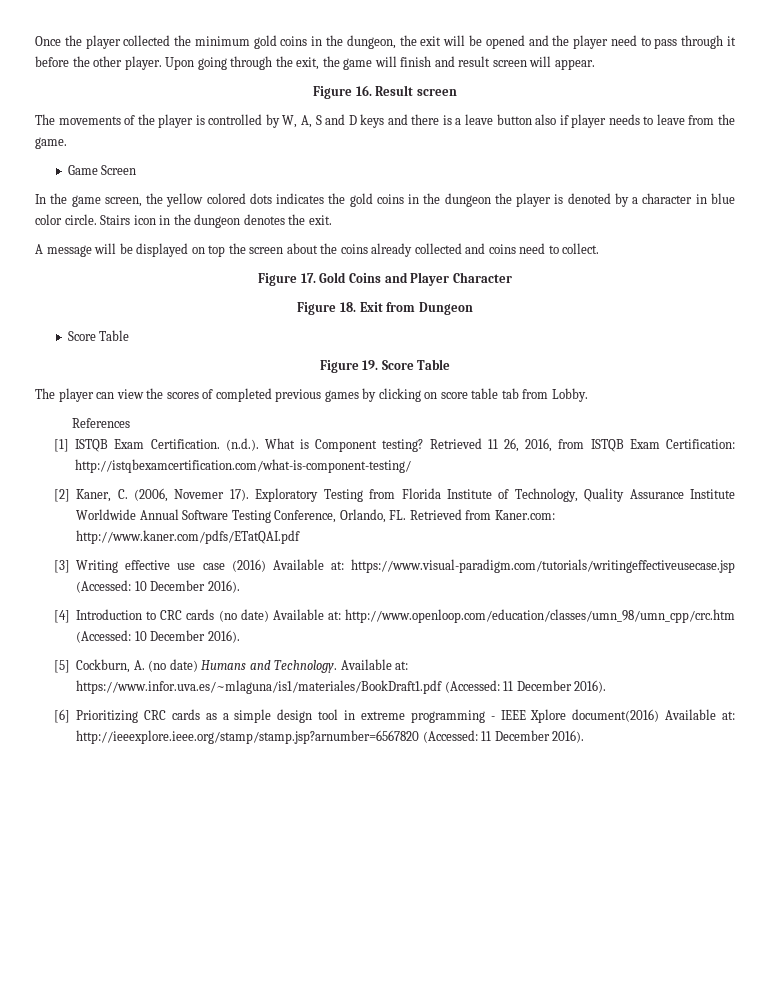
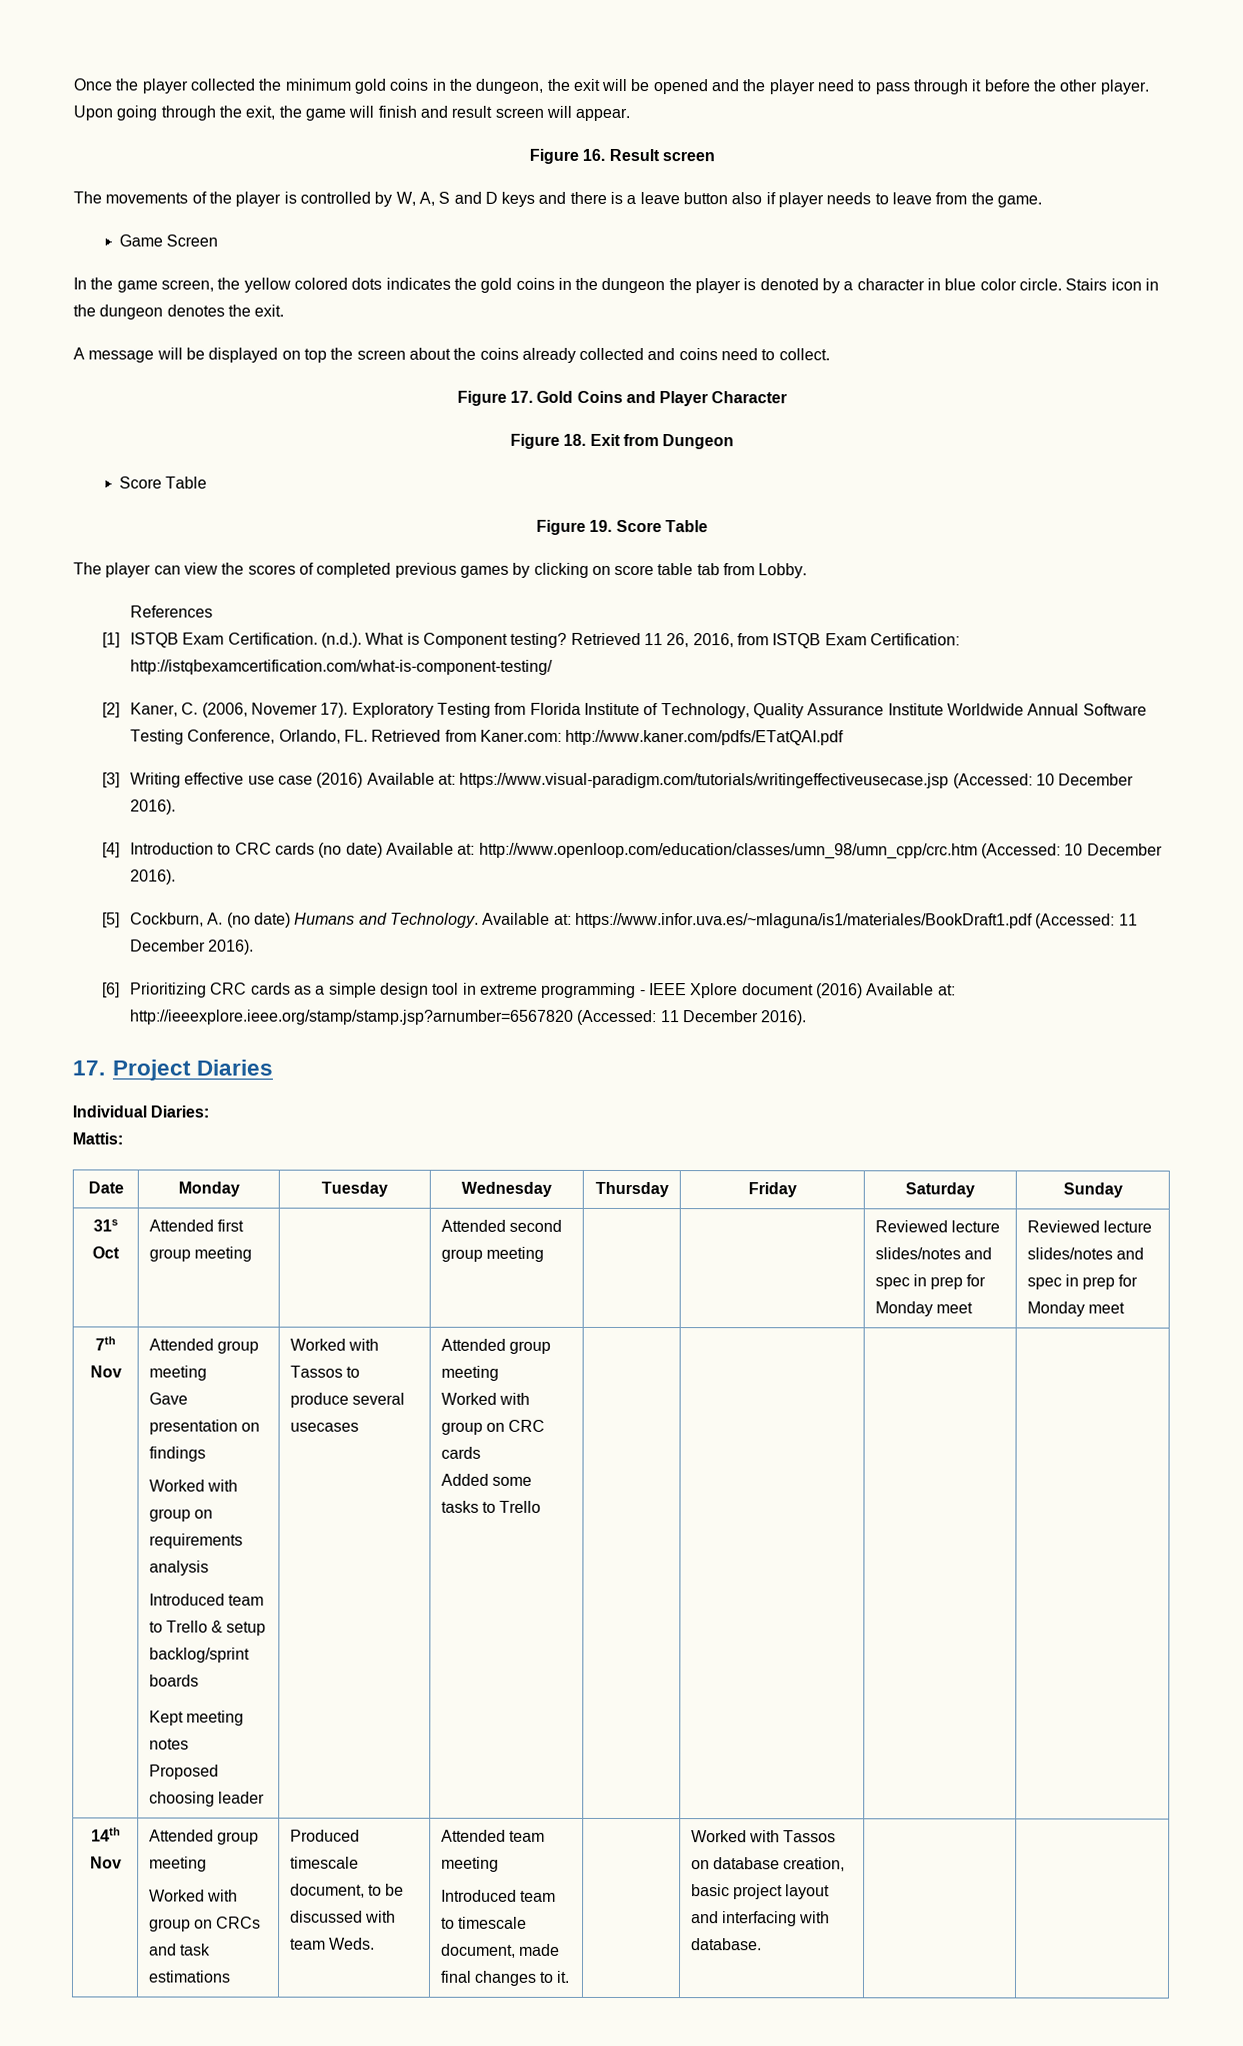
- [6] Prioritizing CRC cards as a simple design tool in extreme programming - IEEE Xplore document(2016) Available at: http://ieeexplore.ieee.org/stamp/stamp.jsp?arnumber=6567820 (Accessed: 11 December 2016).
+ [6] Prioritizing CRC cards as a simple design tool in extreme programming - IEEE Xplore document (2016) Available at: http://ieeexplore.ieee.org/stamp/stamp.jsp?arnumber=6567820 (Accessed: 11 December 2016).
+ 17. Project Diaries
+ Individual Diaries:
+ Mattis:
+ Date | Monday | Tuesday | Wednesday | Thursday | Friday | Saturday | Sunday
+ 31s Oct | Attended first group meeting | | Attended second group meeting | | | Reviewed lecture slides/notes and spec in prep for Monday meet | Reviewed lecture slides/notes and spec in prep for Monday meet
+ 7th Nov | Attended group meeting
+ Gave presentation on findings
+ Worked with group on requirements analysis
+ Introduced team to Trello & setup backlog/sprint boards
+ Kept meeting notes
+ Proposed choosing leader | Worked with Tassos to produce several usecases | Attended group meeting
+ Worked with group on CRC cards
+ Added some tasks to Trello | | | |
+ 14th Nov | Attended group meeting
+ Worked with group on CRCs and task estimations | Produced timescale document, to be discussed with team Weds. | Attended team meeting
+ Introduced team to timescale document, made final changes to it. | | Worked with Tassos on database creation, basic project layout and interfacing with database.

